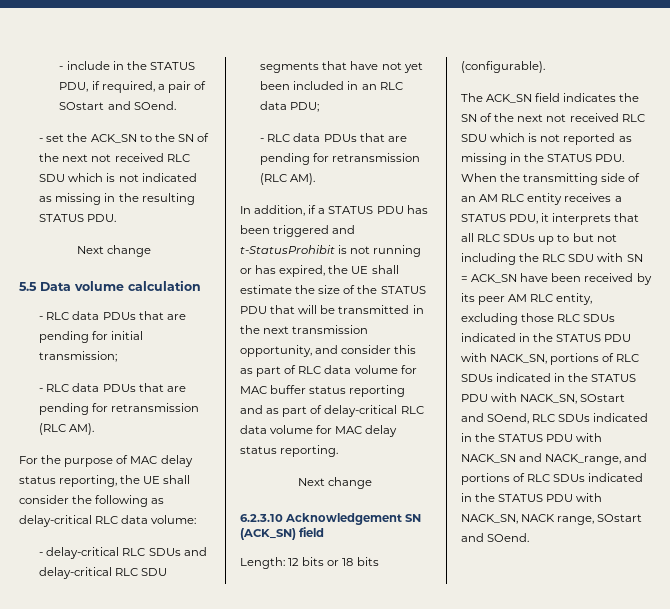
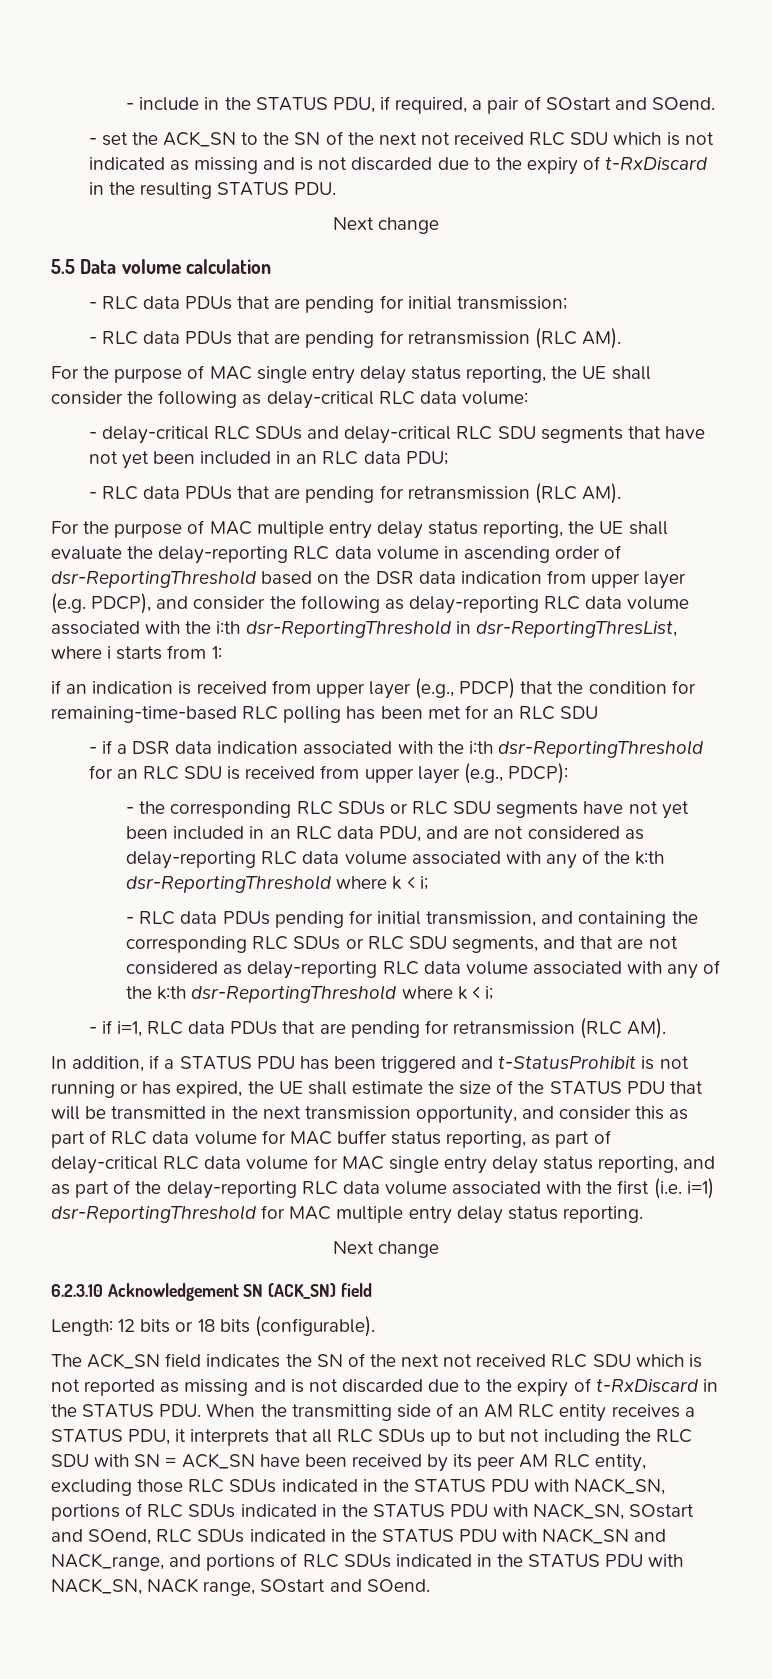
- - set the ACK_SN to the SN of the next not received RLC SDU which is not indicated as missing in the resulting STATUS PDU.
+ - set the ACK_SN to the SN of the next not received RLC SDU which is not indicated as missing and is not discarded due to the expiry of t-RxDiscard in the resulting STATUS PDU.
- For the purpose of MAC delay status reporting, the UE shall consider the following as delay-critical RLC data volume:
+ For the purpose of MAC single entry delay status reporting, the UE shall consider the following as delay-critical RLC data volume:
+ For the purpose of MAC multiple entry delay status reporting, the UE shall evaluate the delay-reporting RLC data volume in ascending order of dsr-ReportingThreshold based on the DSR data indication from upper layer (e.g. PDCP), and consider the following as delay-reporting RLC data volume associated with the i:th dsr-ReportingThreshold in dsr-ReportingThresList, where i starts from 1:
+ if an indication is received from upper layer (e.g., PDCP) that the condition for remaining-time-based RLC polling has been met for an RLC SDU
+ - if a DSR data indication associated with the i:th dsr-ReportingThreshold for an RLC SDU is received from upper layer (e.g., PDCP):
+ - the corresponding RLC SDUs or RLC SDU segments have not yet been included in an RLC data PDU, and are not considered as delay-reporting RLC data volume associated with any of the k:th dsr-ReportingThreshold where k < i;
+ - RLC data PDUs pending for initial transmission, and containing the corresponding RLC SDUs or RLC SDU segments, and that are not considered as delay-reporting RLC data volume associated with any of the k:th dsr-ReportingThreshold where k < i;
+ - if i=1, RLC data PDUs that are pending for retransmission (RLC AM).
- In addition, if a STATUS PDU has been triggered and t-StatusProhibit is not running or has expired, the UE shall estimate the size of the STATUS PDU that will be transmitted in the next transmission opportunity, and consider this as part of RLC data volume for MAC buffer status reporting and as part of delay-critical RLC data volume for MAC delay status reporting.
+ In addition, if a STATUS PDU has been triggered and t-StatusProhibit is not running or has expired, the UE shall estimate the size of the STATUS PDU that will be transmitted in the next transmission opportunity, and consider this as part of RLC data volume for MAC buffer status reporting, as part of delay-critical RLC data volume for MAC single entry delay status reporting, and as part of the delay-reporting RLC data volume associated with the first (i.e. i=1) dsr-ReportingThreshold for MAC multiple entry delay status reporting.
- The ACK_SN field indicates the SN of the next not received RLC SDU which is not reported as missing in the STATUS PDU. When the transmitting side of an AM RLC entity receives a STATUS PDU, it interprets that all RLC SDUs up to but not including the RLC SDU with SN = ACK_SN have been received by its peer AM RLC entity, excluding those RLC SDUs indicated in the STATUS PDU with NACK_SN, portions of RLC SDUs indicated in the STATUS PDU with NACK_SN, SOstart and SOend, RLC SDUs indicated in the STATUS PDU with NACK_SN and NACK_range, and portions of RLC SDUs indicated in the STATUS PDU with NACK_SN, NACK range, SOstart and SOend.
+ The ACK_SN field indicates the SN of the next not received RLC SDU which is not reported as missing and is not discarded due to the expiry of t-RxDiscard in the STATUS PDU. When the transmitting side of an AM RLC entity receives a STATUS PDU, it interprets that all RLC SDUs up to but not including the RLC SDU with SN = ACK_SN have been received by its peer AM RLC entity, excluding those RLC SDUs indicated in the STATUS PDU with NACK_SN, portions of RLC SDUs indicated in the STATUS PDU with NACK_SN, SOstart and SOend, RLC SDUs indicated in the STATUS PDU with NACK_SN and NACK_range, and portions of RLC SDUs indicated in the STATUS PDU with NACK_SN, NACK range, SOstart and SOend.

